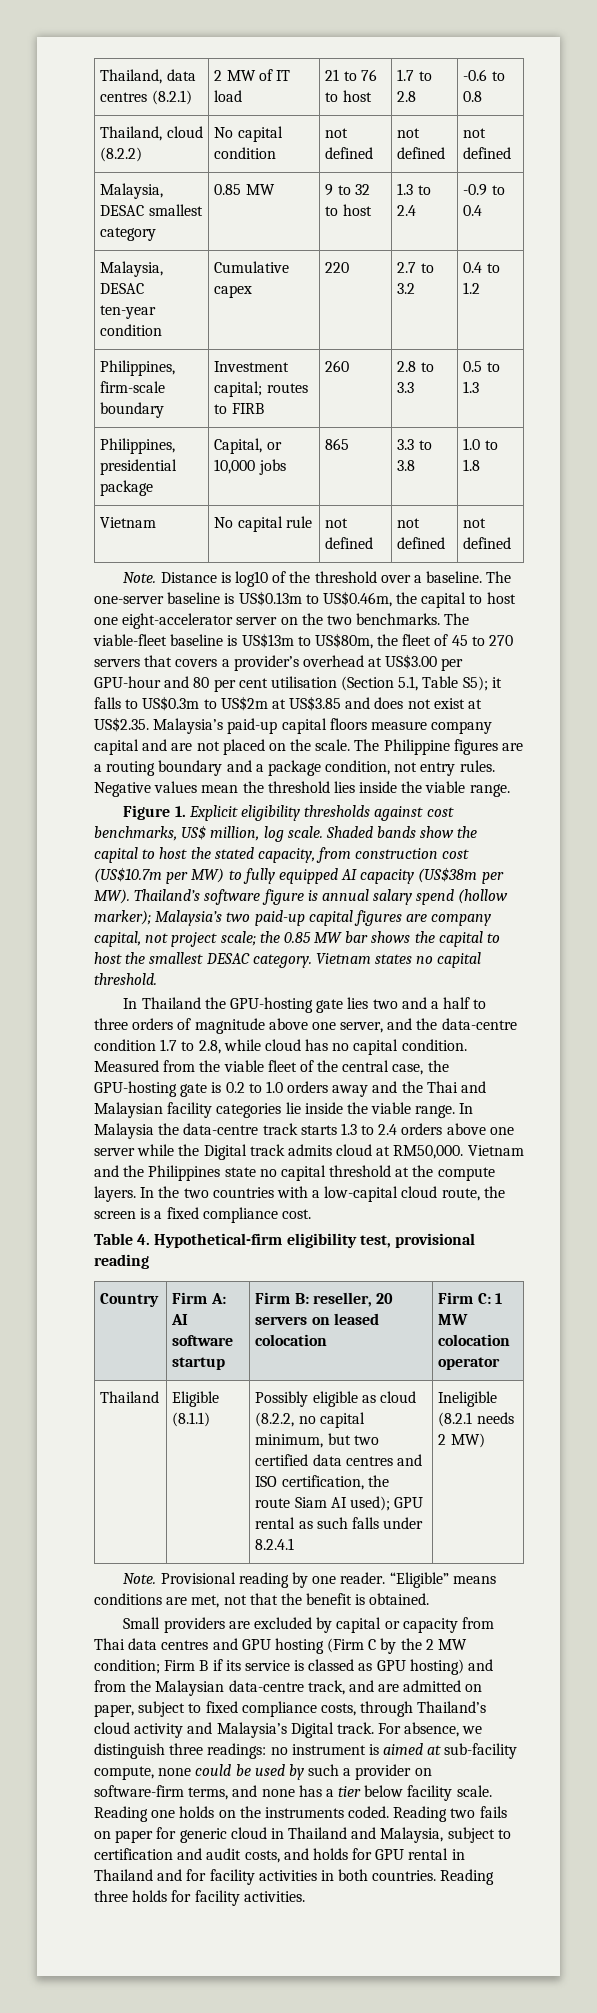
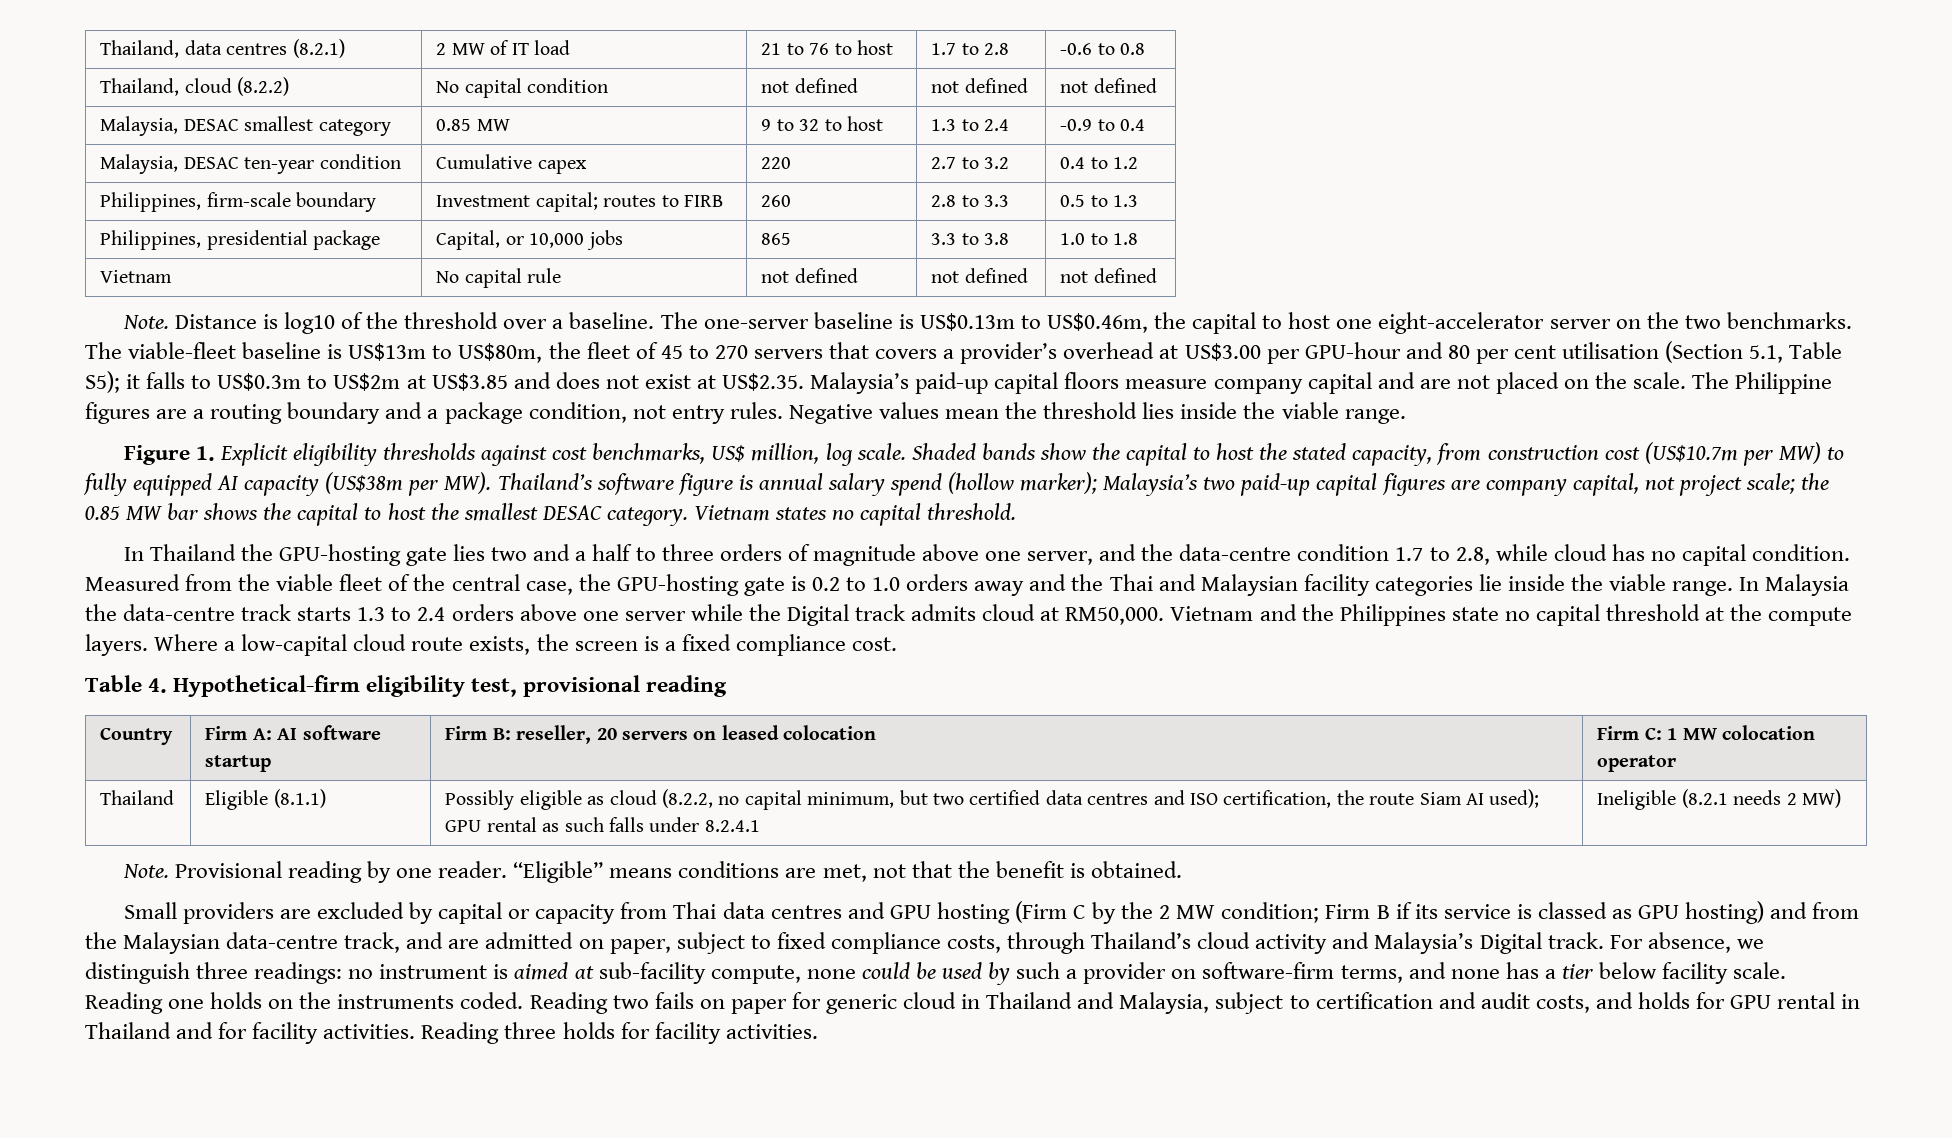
- In the two countries with a low-capital cloud route, the screen is a fixed compliance cost.
+ Where a low-capital cloud route exists, the screen is a fixed compliance cost.
- Reading two fails on paper for generic cloud in Thailand and Malaysia, subject to certification and audit costs, and holds for GPU rental in Thailand and for facility activities in both countries.
+ Reading two fails on paper for generic cloud in Thailand and Malaysia, subject to certification and audit costs, and holds for GPU rental in Thailand and for facility activities.

